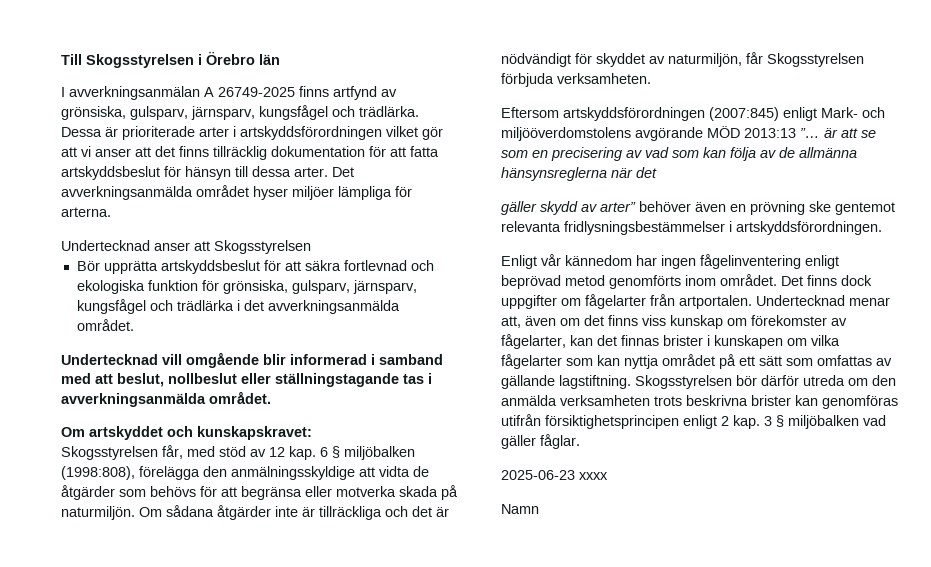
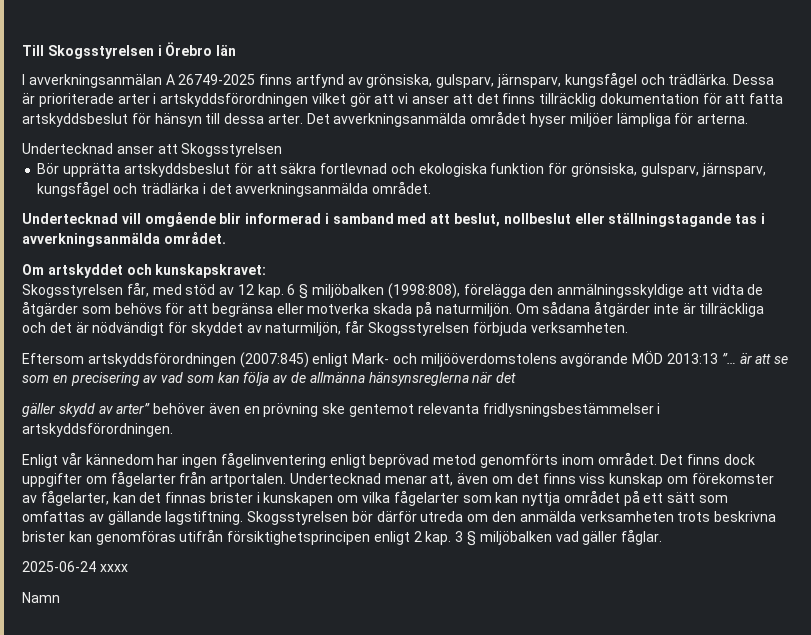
- 2025-06-23 xxxx
+ 2025-06-24 xxxx

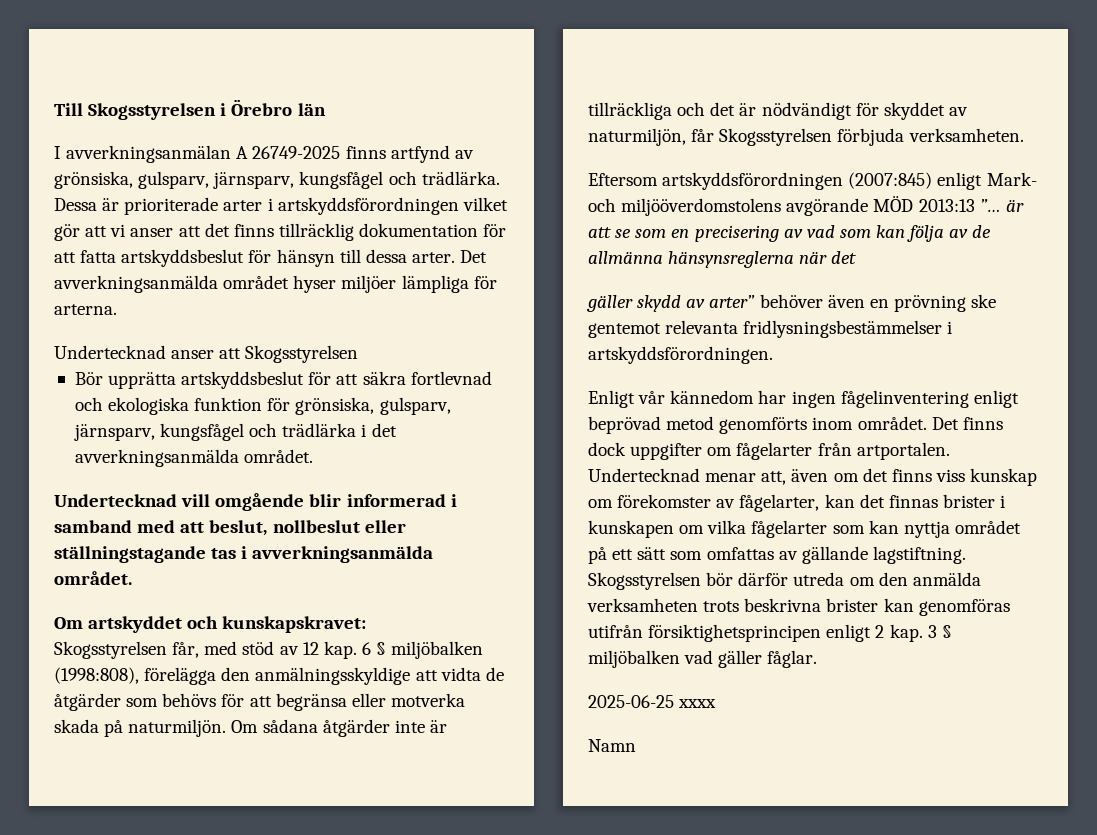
- 2025-06-24 xxxx
+ 2025-06-25 xxxx

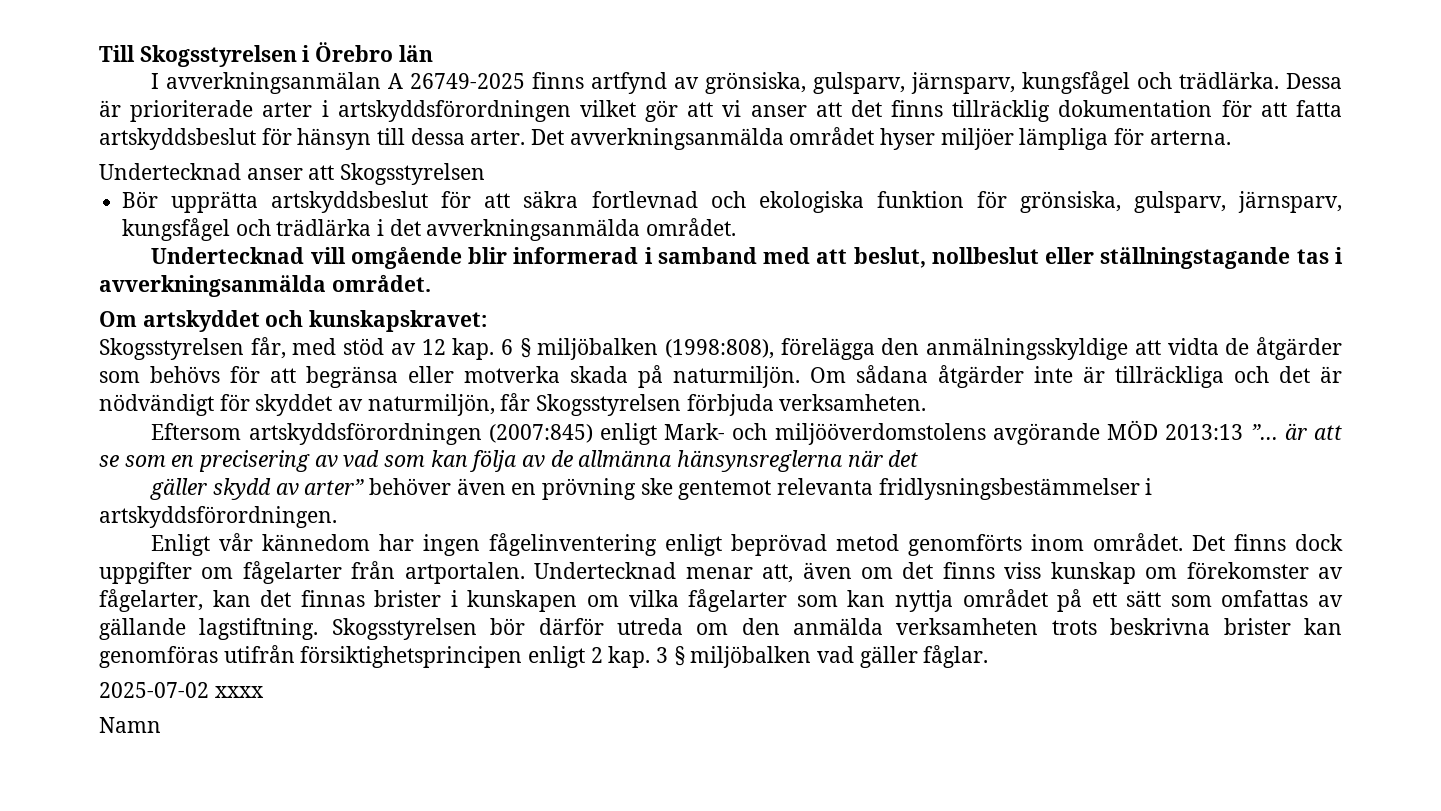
- 2025-06-25 xxxx
+ 2025-07-02 xxxx

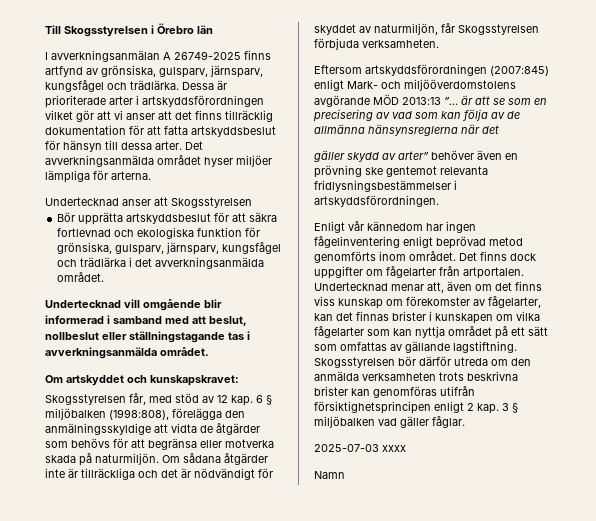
- 2025-07-02 xxxx
+ 2025-07-03 xxxx

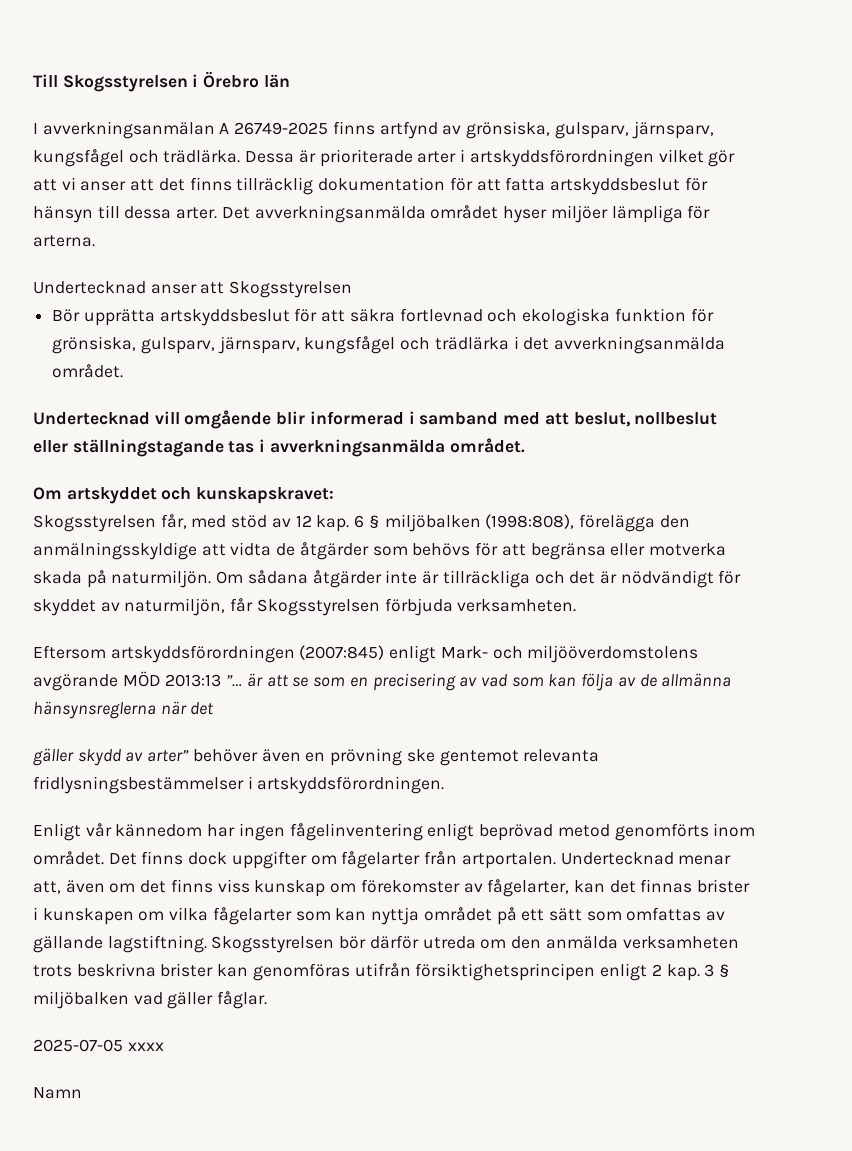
- 2025-07-03 xxxx
+ 2025-07-05 xxxx

